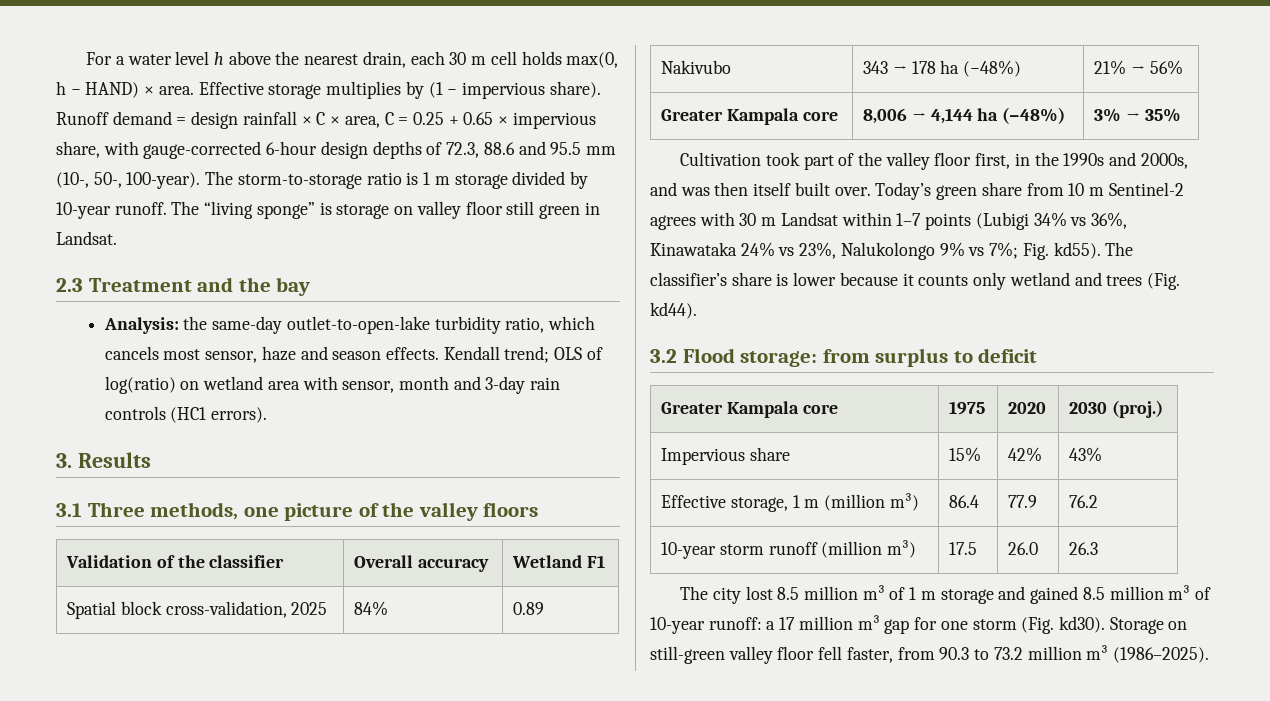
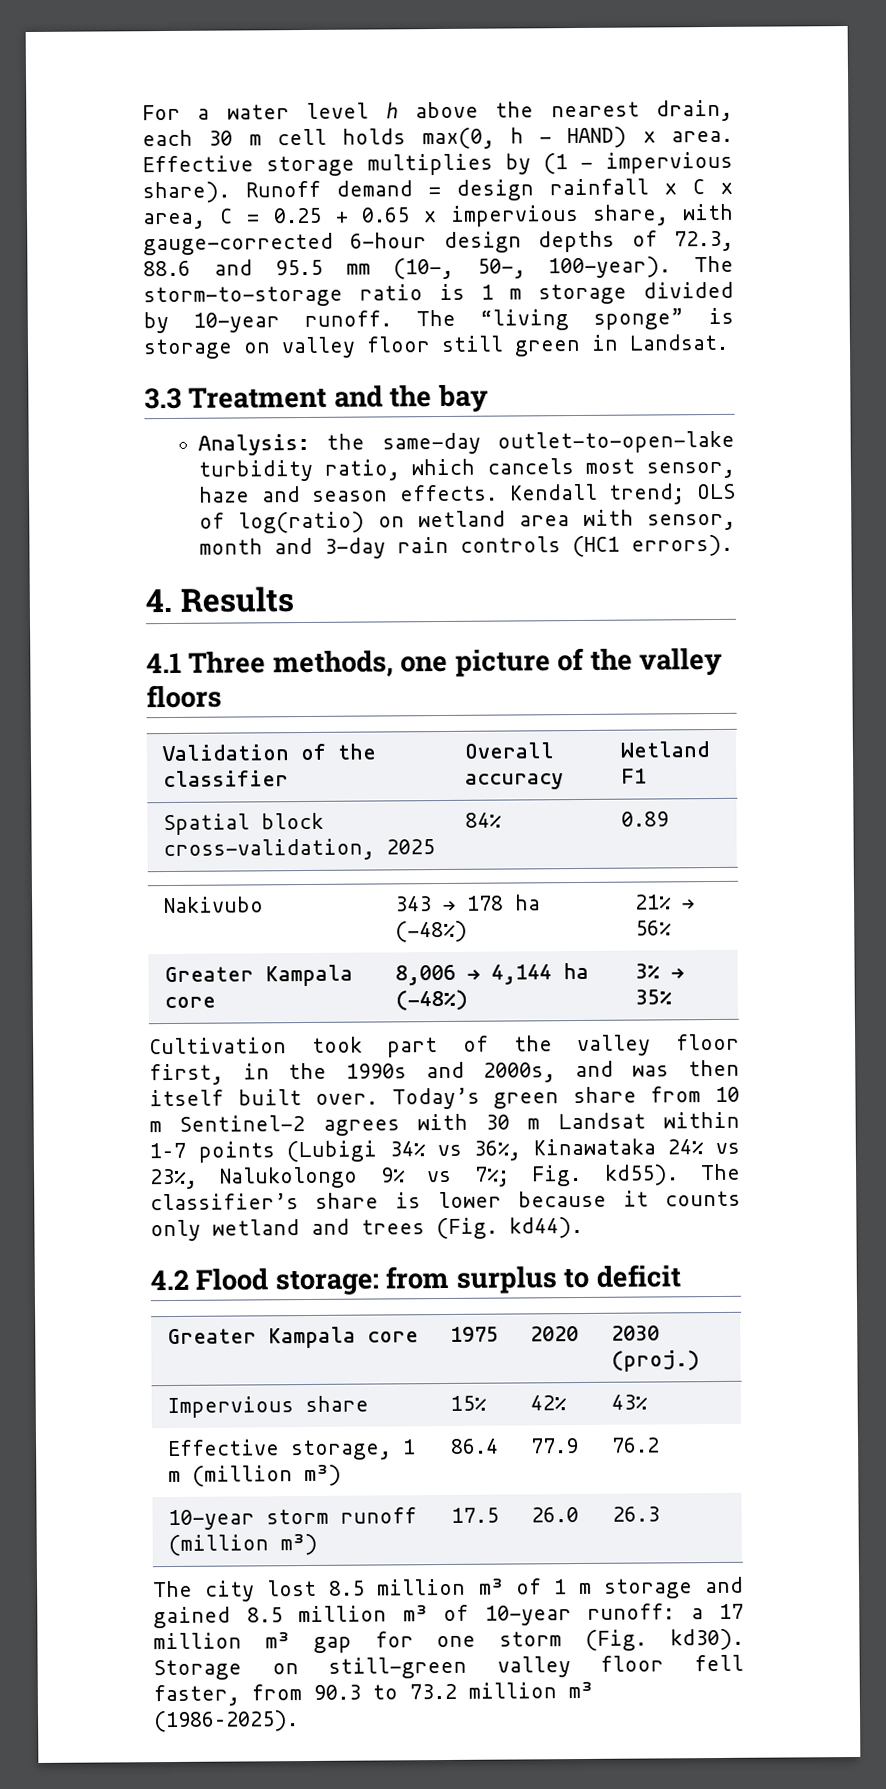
- 2.3 Treatment and the bay
+ 3.3 Treatment and the bay
- 3. Results
+ 4. Results
- 3.1 Three methods, one picture of the valley floors
+ 4.1 Three methods, one picture of the valley floors
- 3.2 Flood storage: from surplus to deficit
+ 4.2 Flood storage: from surplus to deficit

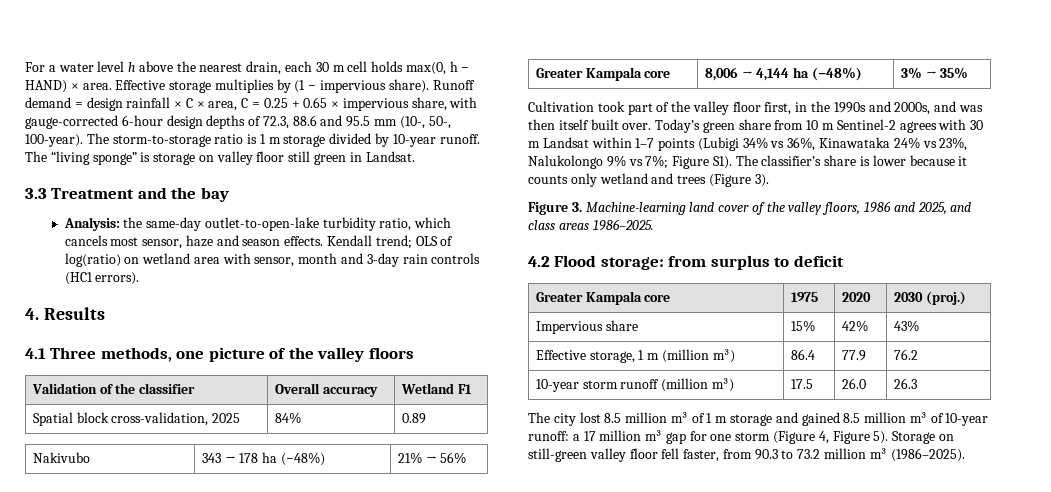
- Today’s green share from 10 m Sentinel-2 agrees with 30 m Landsat within 1–7 points (Lubigi 34% vs 36%, Kinawataka 24% vs 23%, Nalukolongo 9% vs 7%; Fig. kd55). The classifier’s share is lower because it counts only wetland and trees (Fig. kd44).
+ Today’s green share from 10 m Sentinel-2 agrees with 30 m Landsat within 1–7 points (Lubigi 34% vs 36%, Kinawataka 24% vs 23%, Nalukolongo 9% vs 7%; Figure S1). The classifier’s share is lower because it counts only wetland and trees (Figure 3).
+ Figure 3. Machine-learning land cover of the valley floors, 1986 and 2025, and class areas 1986–2025.
- The city lost 8.5 million m³ of 1 m storage and gained 8.5 million m³ of 10-year runoff: a 17 million m³ gap for one storm (Fig. kd30).
+ The city lost 8.5 million m³ of 1 m storage and gained 8.5 million m³ of 10-year runoff: a 17 million m³ gap for one storm (Figure 4, Figure 5).

